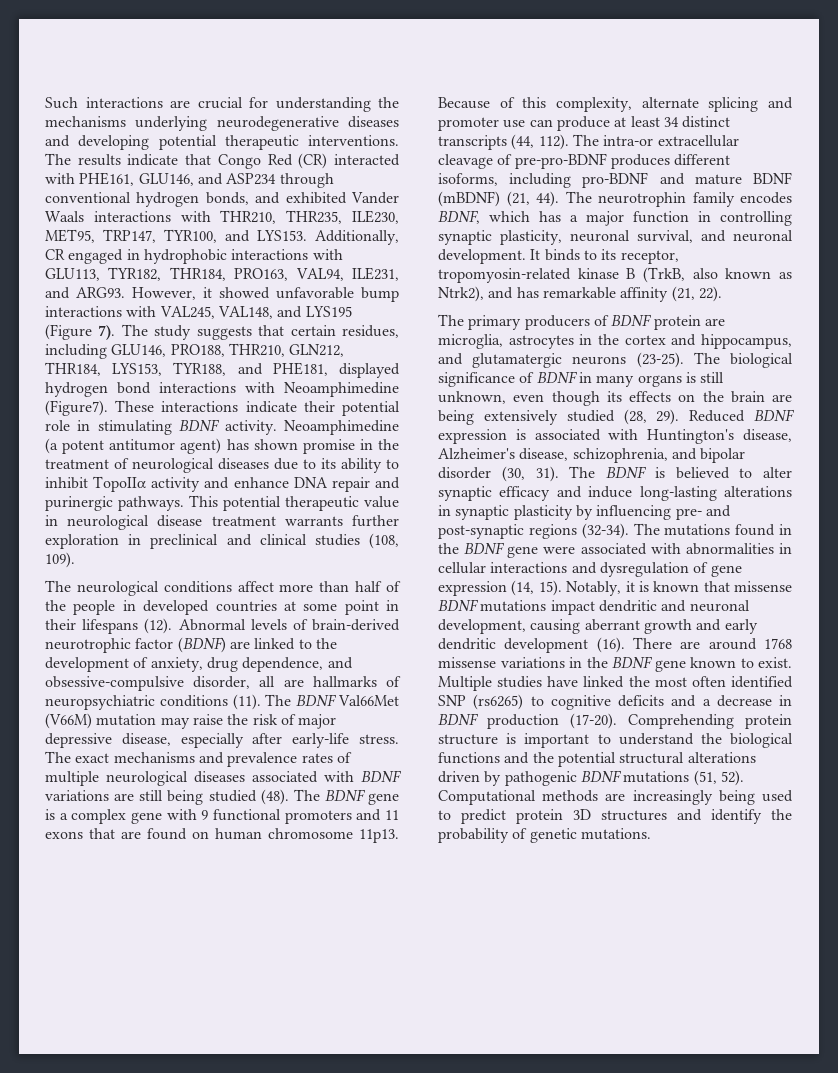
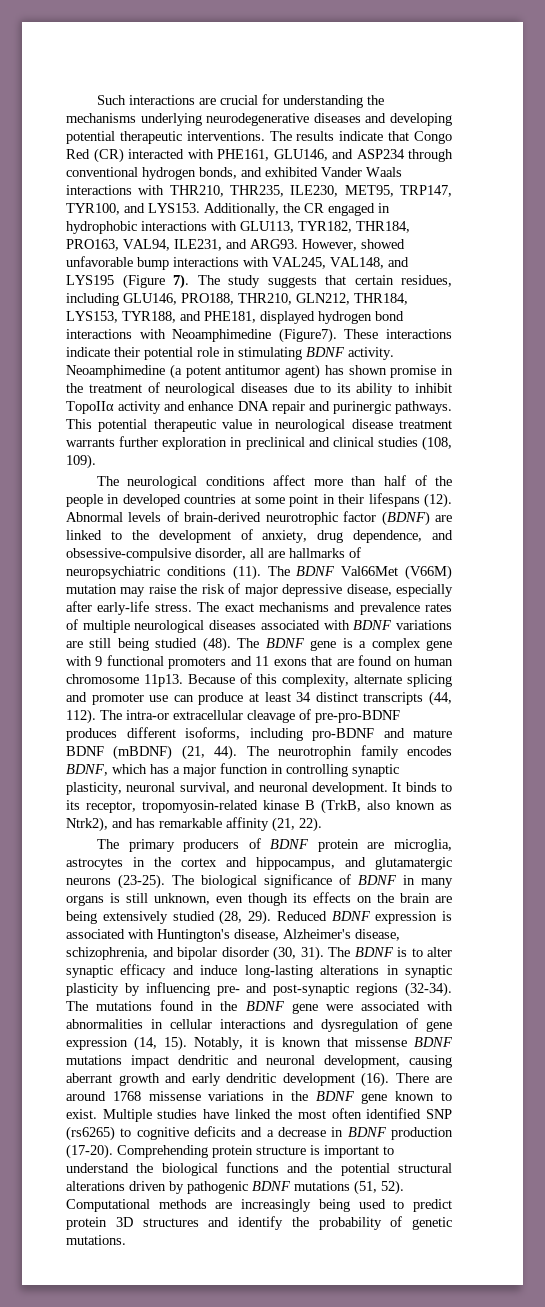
- Additionally, CR engaged in hydrophobic interactions with GLU113, TYR182, THR184, PRO163, VAL94, ILE231, and ARG93.
+ Additionally, the CR engaged in hydrophobic interactions with GLU113, TYR182, THR184, PRO163, VAL94, ILE231, and ARG93.
- However, it showed unfavorable bump interactions with VAL245, VAL148, and LYS195 (Figure 7).
+ However, showed unfavorable bump interactions with VAL245, VAL148, and LYS195 (Figure 7).
- The BDNF is believed to alter synaptic efficacy and induce long-lasting alterations in synaptic plasticity by influencing pre- and post-synaptic regions (32-34).
+ The BDNF is to alter synaptic efficacy and induce long-lasting alterations in synaptic plasticity by influencing pre- and post-synaptic regions (32-34).

